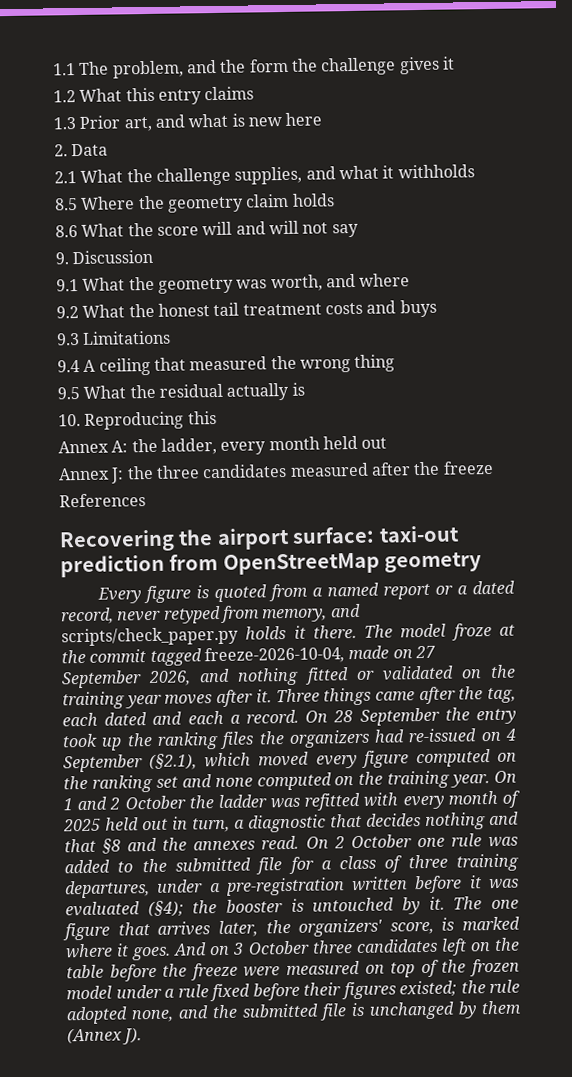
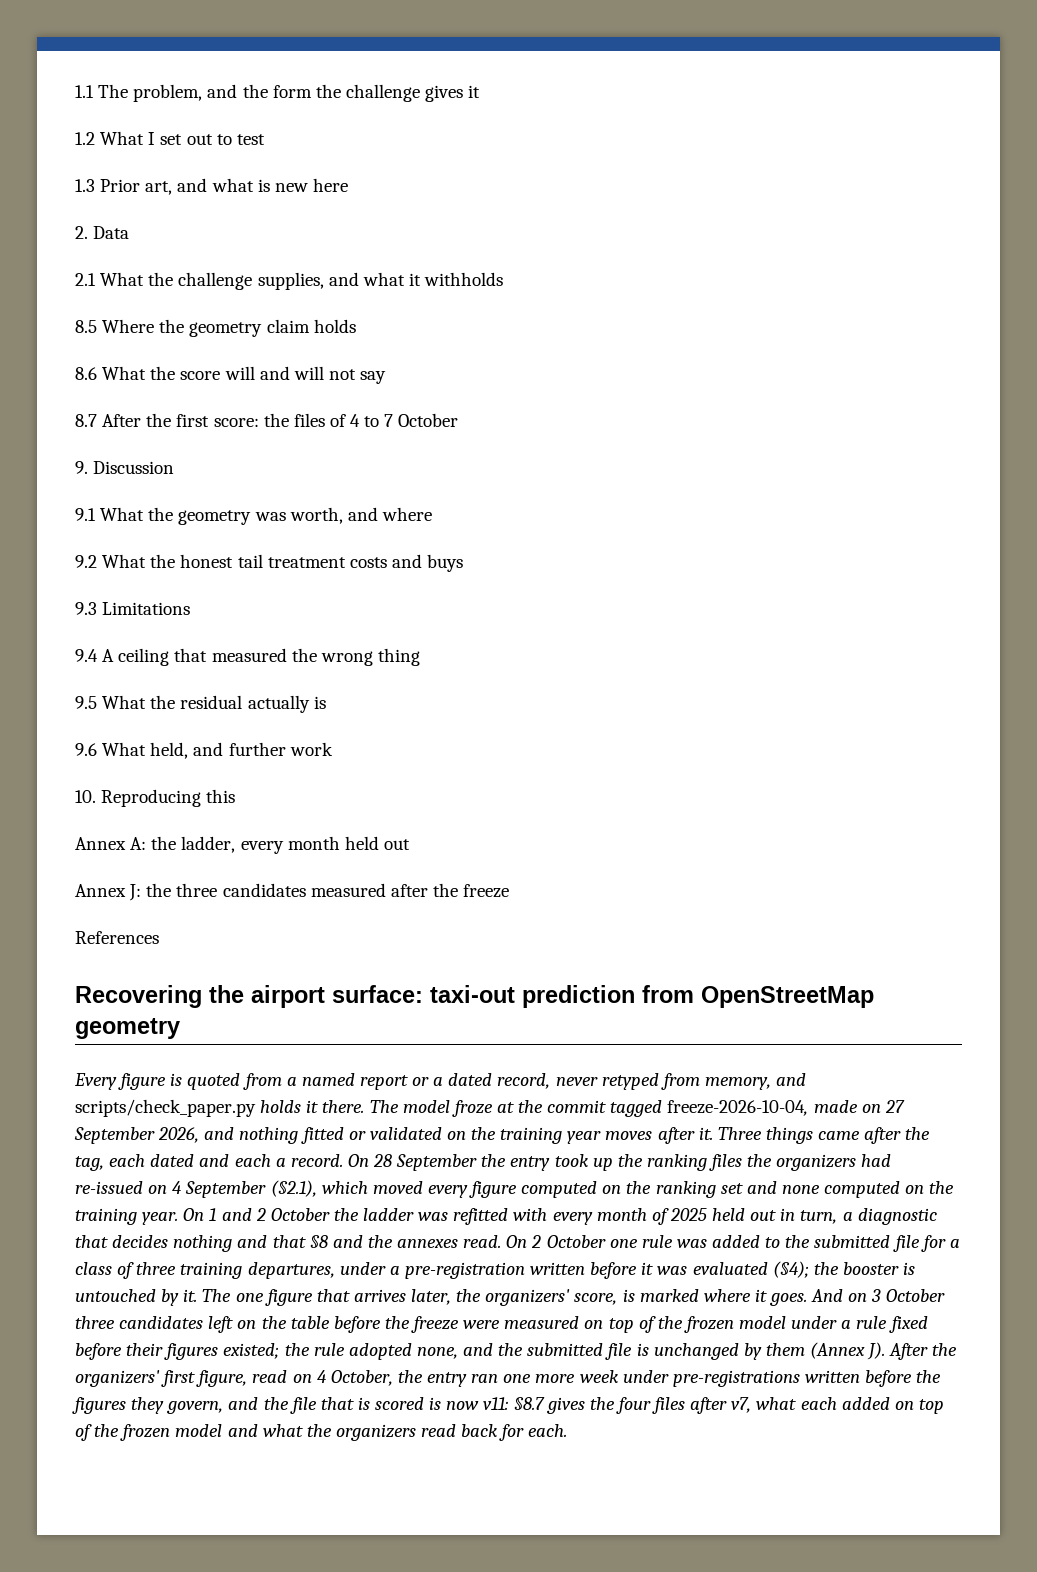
- 1.2 What this entry claims
+ 1.2 What I set out to test
+ 8.7 After the first score: the files of 4 to 7 October
+ 9.6 What held, and further work
- And on 3 October three candidates left on the table before the freeze were measured on top of the frozen model under a rule fixed before their figures existed; the rule adopted none, and the submitted file is unchanged by them (Annex J).
+ And on 3 October three candidates left on the table before the freeze were measured on top of the frozen model under a rule fixed before their figures existed; the rule adopted none, and the submitted file is unchanged by them (Annex J). After the organizers' first figure, read on 4 October, the entry ran one more week under pre-registrations written before the figures they govern, and the file that is scored is now v11: §8.7 gives the four files after v7, what each added on top of the frozen model and what the organizers read back for each.

